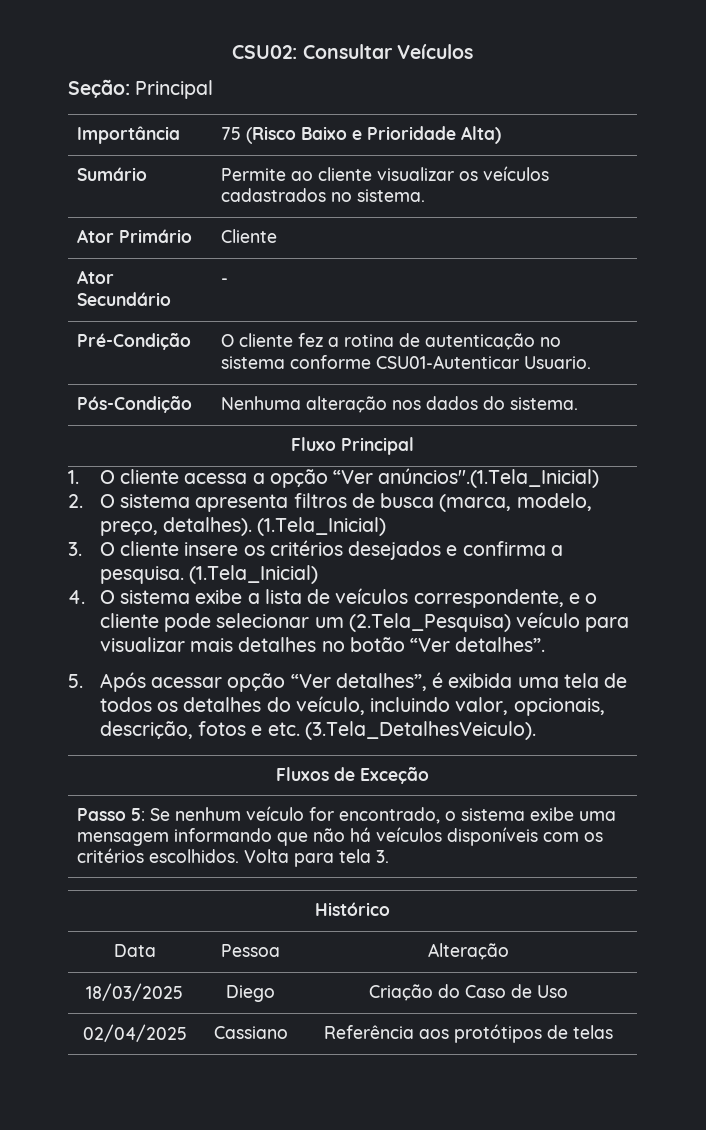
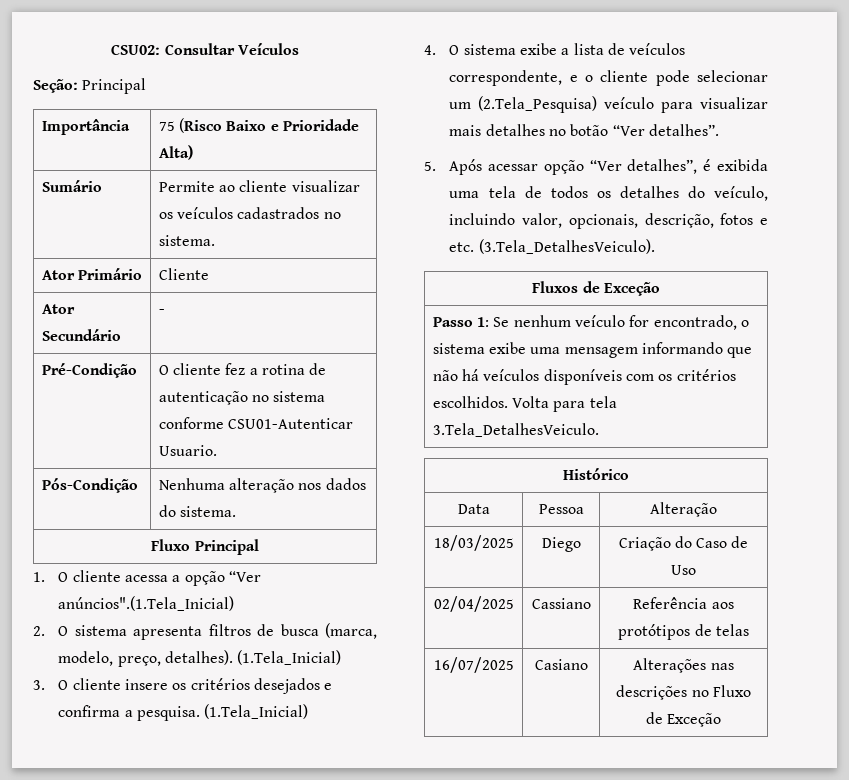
- Passo 5: Se nenhum veículo for encontrado, o sistema exibe uma mensagem informando que não há veículos disponíveis com os critérios escolhidos. Volta para tela 3.
+ Passo 1: Se nenhum veículo for encontrado, o sistema exibe uma mensagem informando que não há veículos disponíveis com os critérios escolhidos. Volta para tela 3.Tela_DetalhesVeiculo.
+ 16/07/2025 | Casiano | Alterações nas descrições no Fluxo de Exceção

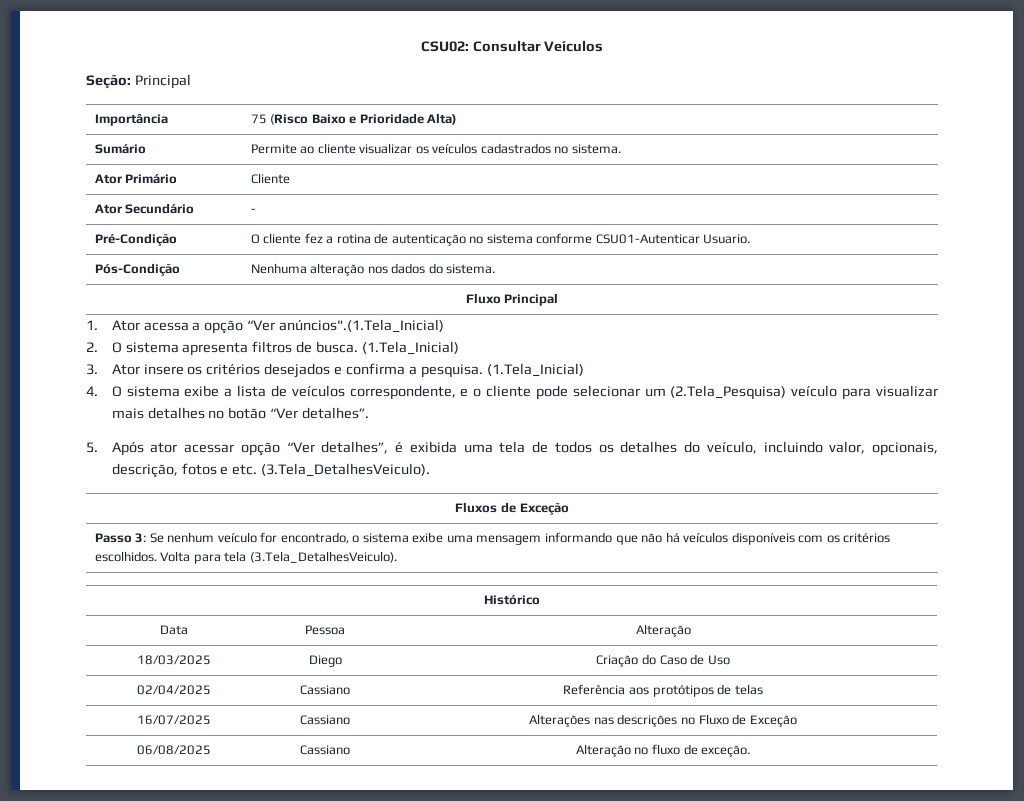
- 1. O cliente acessa a opção “Ver anúncios".(1.Tela_Inicial)
+ 1. Ator acessa a opção “Ver anúncios".(1.Tela_Inicial)
- 2. O sistema apresenta filtros de busca (marca, modelo, preço, detalhes).
+ 2. O sistema apresenta filtros de busca.
- 3. O cliente insere os critérios desejados e confirma a pesquisa.
+ 3. Ator insere os critérios desejados e confirma a pesquisa.
- 5. Após acessar opção “Ver detalhes”, é exibida uma tela de todos os detalhes do veículo, incluindo valor, opcionais, descrição, fotos e etc. (3.Tela_DetalhesVeiculo).
+ 5. Após ator acessar opção “Ver detalhes”, é exibida uma tela de todos os detalhes do veículo, incluindo valor, opcionais, descrição, fotos e etc. (3.Tela_DetalhesVeiculo).
- Passo 1: Se nenhum veículo for encontrado, o sistema exibe uma mensagem informando que não há veículos disponíveis com os critérios escolhidos. Volta para tela 3.Tela_DetalhesVeiculo.
+ Passo 3: Se nenhum veículo for encontrado, o sistema exibe uma mensagem informando que não há veículos disponíveis com os critérios escolhidos. Volta para tela (3.Tela_DetalhesVeiculo).
- 16/07/2025 | Casiano | Alterações nas descrições no Fluxo de Exceção
+ 16/07/2025 | Cassiano | Alterações nas descrições no Fluxo de Exceção
+ 06/08/2025 | Cassiano | Alteração no fluxo de exceção.

